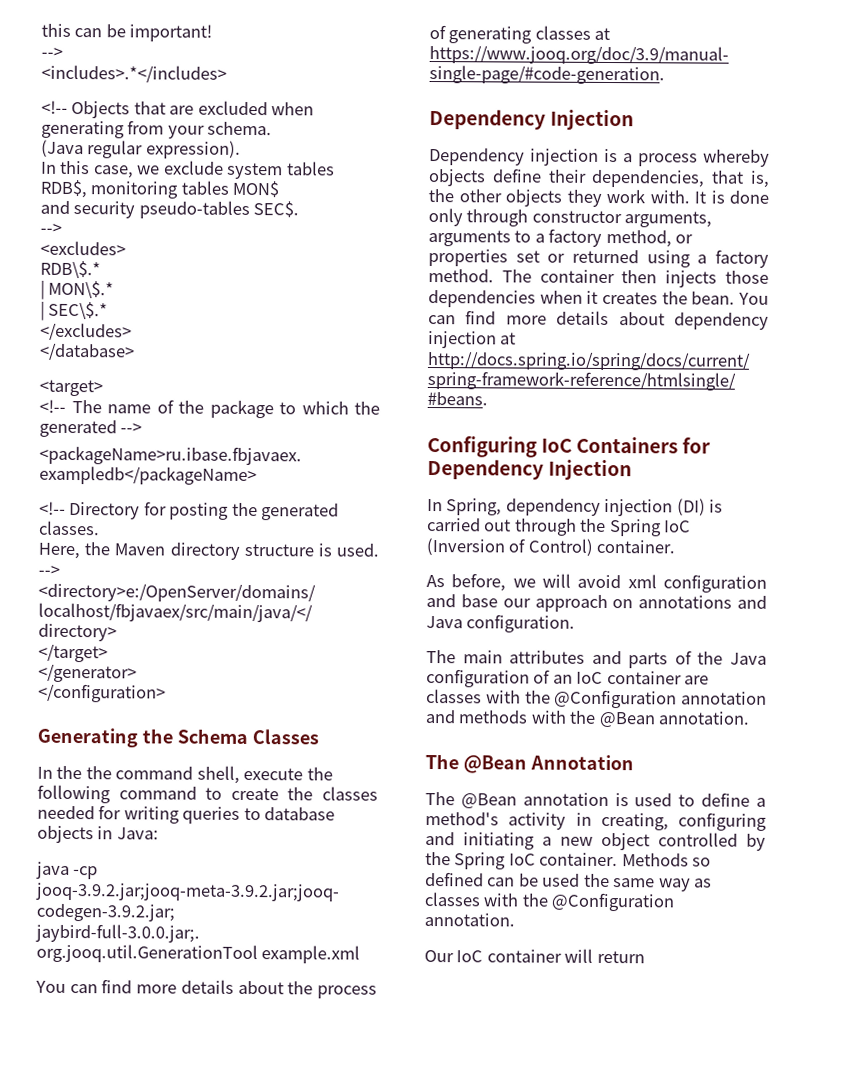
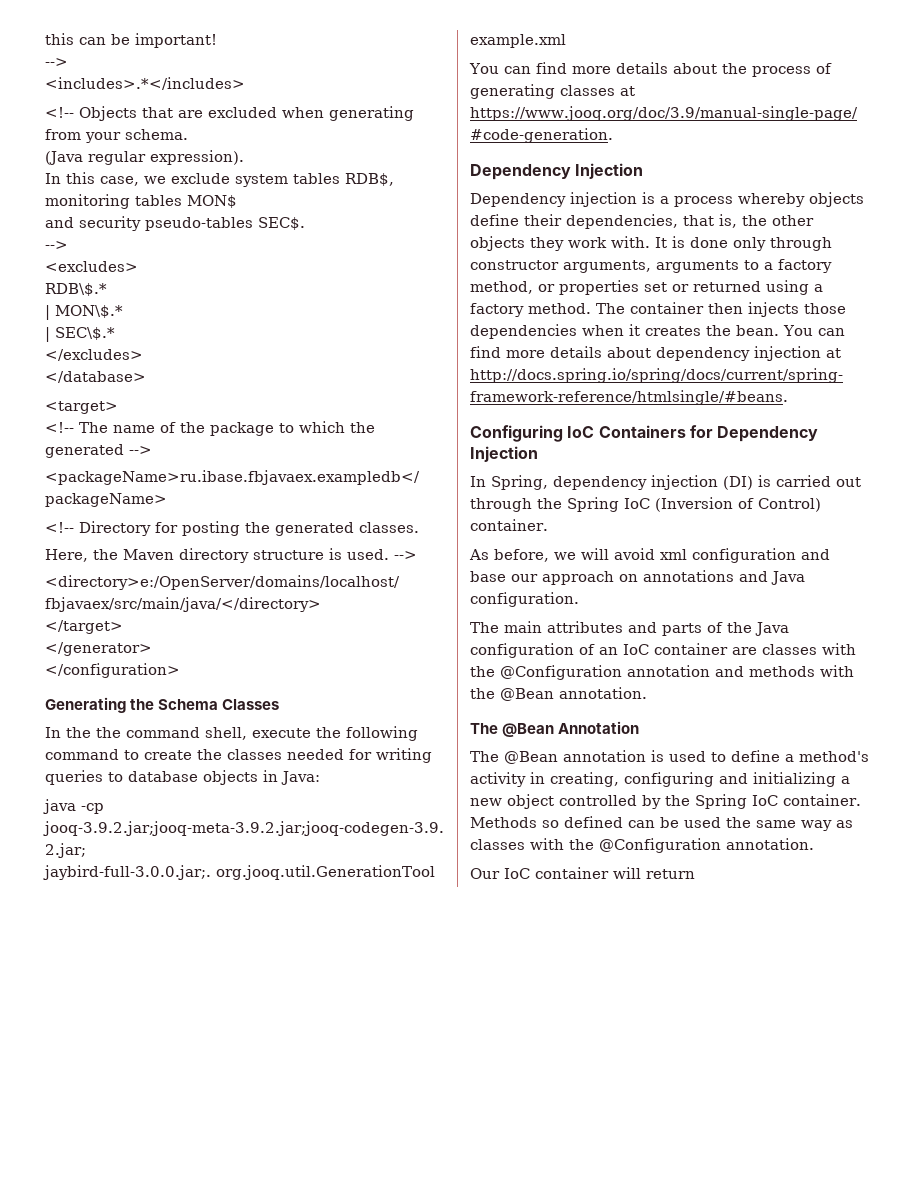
- The @Bean annotation is used to define a method's activity in creating, configuring and initiating a new object controlled by the Spring IoC container.
+ The @Bean annotation is used to define a method's activity in creating, configuring and initializing a new object controlled by the Spring IoC container.

